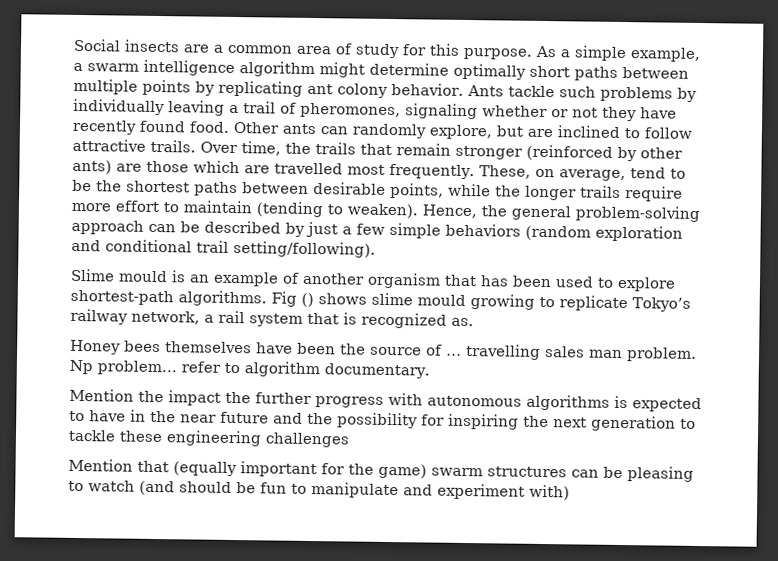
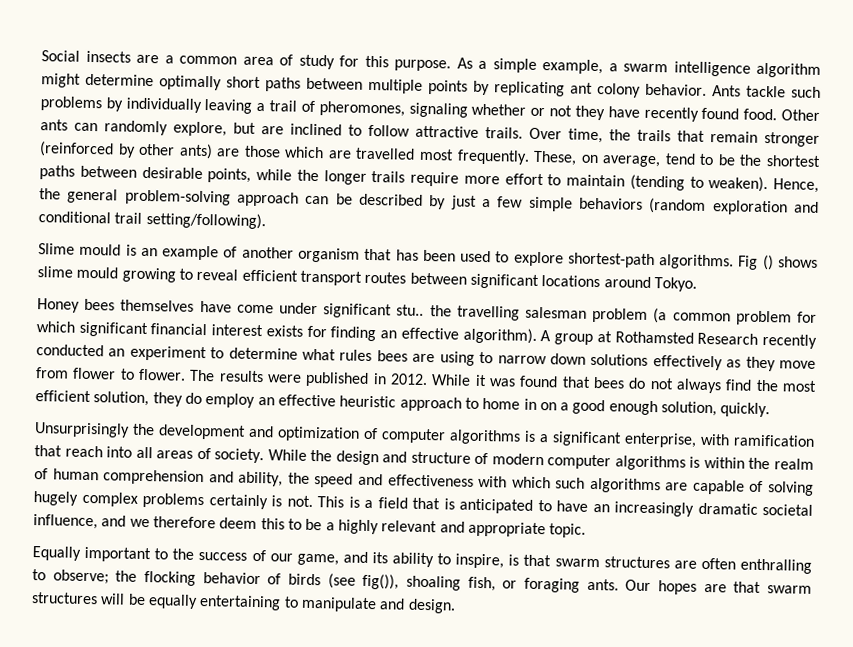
- Fig () shows slime mould growing to replicate Tokyo’s railway network, a rail system that is recognized as.
- Honey bees themselves have been the source of … travelling sales man problem. Np problem… refer to algorithm documentary.
- Mention the impact the further progress with autonomous algorithms is expected to have in the near future and the possibility for inspiring the next generation to tackle these engineering challenges
- Mention that (equally important for the game) swarm structures can be pleasing to watch (and should be fun to manipulate and experiment with)
+ Fig () shows slime mould growing to reveal efficient transport routes between significant locations around Tokyo.
+ Honey bees themselves have come under significant stu.. the travelling salesman problem (a common problem for which significant financial interest exists for finding an effective algorithm). A group at Rothamsted Research recently conducted an experiment to determine what rules bees are using to narrow down solutions effectively as they move from flower to flower. The results were published in 2012. While it was found that bees do not always find the most efficient solution, they do employ an effective heuristic approach to home in on a good enough solution, quickly.
+ Unsurprisingly the development and optimization of computer algorithms is a significant enterprise, with ramification that reach into all areas of society. While the design and structure of modern computer algorithms is within the realm of human comprehension and ability, the speed and effectiveness with which such algorithms are capable of solving hugely complex problems certainly is not. This is a field that is anticipated to have an increasingly dramatic societal influence, and we therefore deem this to be a highly relevant and appropriate topic.
+ Equally important to the success of our game, and its ability to inspire, is that swarm structures are often enthralling to observe; the flocking behavior of birds (see fig()), shoaling fish, or foraging ants. Our hopes are that swarm structures will be equally entertaining to manipulate and design.

